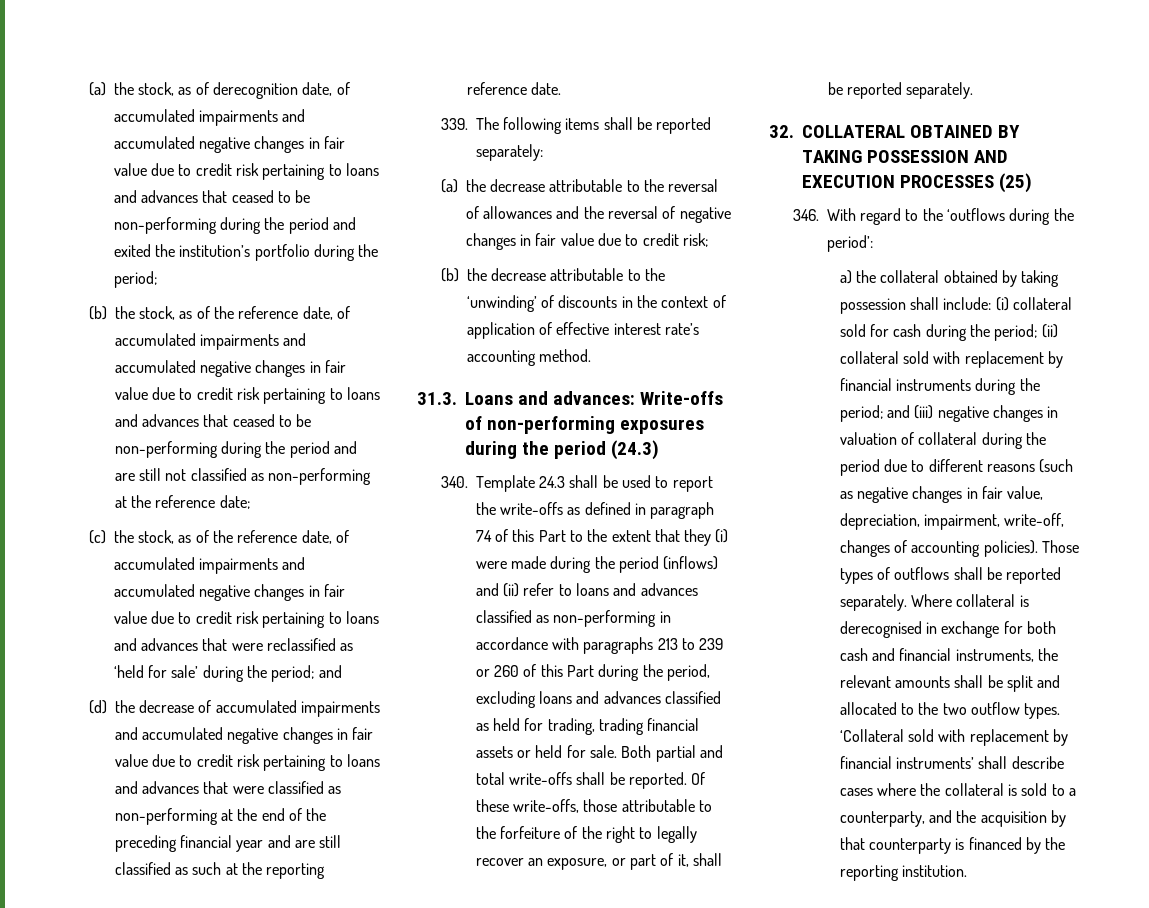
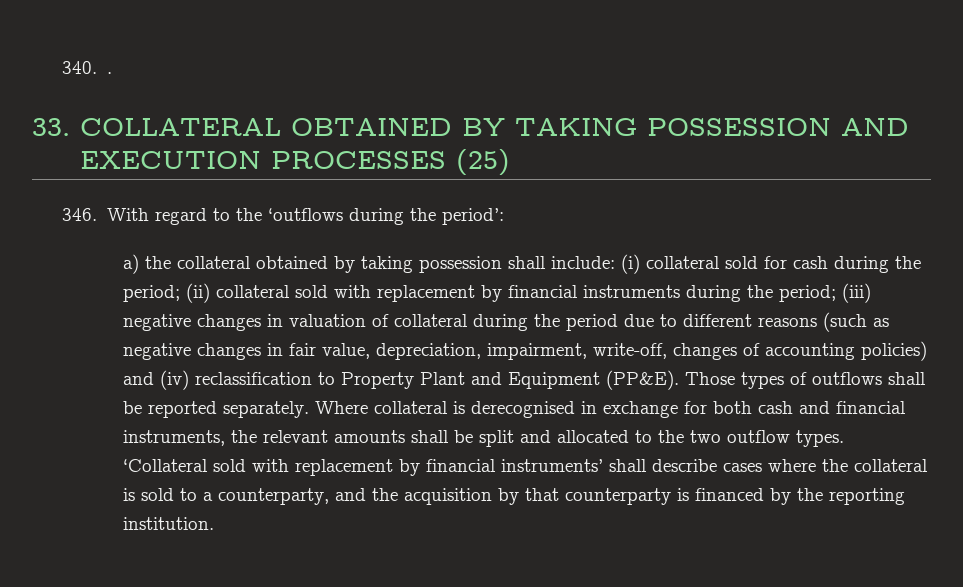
- (a) the stock, as of derecognition date, of accumulated impairments and accumulated negative changes in fair value due to credit risk pertaining to loans and advances that ceased to be non-performing during the period and exited the institution’s portfolio during the period;
- (b) the stock, as of the reference date, of accumulated impairments and accumulated negative changes in fair value due to credit risk pertaining to loans and advances that ceased to be non-performing during the period and are still not classified as non-performing at the reference date;
- (c) the stock, as of the reference date, of accumulated impairments and accumulated negative changes in fair value due to credit risk pertaining to loans and advances that were reclassified as ‘held for sale’ during the period; and
- (d) the decrease of accumulated impairments and accumulated negative changes in fair value due to credit risk pertaining to loans and advances that were classified as non-performing at the end of the preceding financial year and are still classified as such at the reporting reference date.
- 339. The following items shall be reported separately:
- (a) the decrease attributable to the reversal of allowances and the reversal of negative changes in fair value due to credit risk;
- (b) the decrease attributable to the ‘unwinding’ of discounts in the context of application of effective interest rate’s accounting method.
- 31.3. Loans and advances: Write-offs of non-performing exposures during the period (24.3)
- 340. Template 24.3 shall be used to report the write-offs as defined in paragraph 74 of this Part to the extent that they (i) were made during the period (inflows) and (ii) refer to loans and advances classified as non-performing in accordance with paragraphs 213 to 239 or 260 of this Part during the period, excluding loans and advances classified as held for trading, trading financial assets or held for sale. Both partial and total write-offs shall be reported. Of these write-offs, those attributable to the forfeiture of the right to legally recover an exposure, or part of it, shall be reported separately.
- 32. COLLATERAL OBTAINED BY TAKING POSSESSION AND EXECUTION PROCESSES (25)
+ 340. .
+ 33. COLLATERAL OBTAINED BY TAKING POSSESSION AND EXECUTION PROCESSES (25)
- a) the collateral obtained by taking possession shall include: (i) collateral sold for cash during the period; (ii) collateral sold with replacement by financial instruments during the period; and (iii) negative changes in valuation of collateral during the period due to different reasons (such as negative changes in fair value, depreciation, impairment, write-off, changes of accounting policies).
+ a) the collateral obtained by taking possession shall include: (i) collateral sold for cash during the period; (ii) collateral sold with replacement by financial instruments during the period; (iii) negative changes in valuation of collateral during the period due to different reasons (such as negative changes in fair value, depreciation, impairment, write-off, changes of accounting policies) and (iv) reclassification to Property Plant and Equipment (PP&E).

